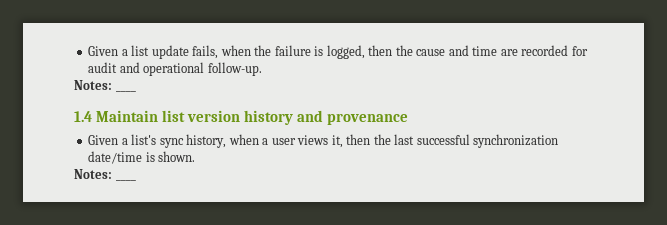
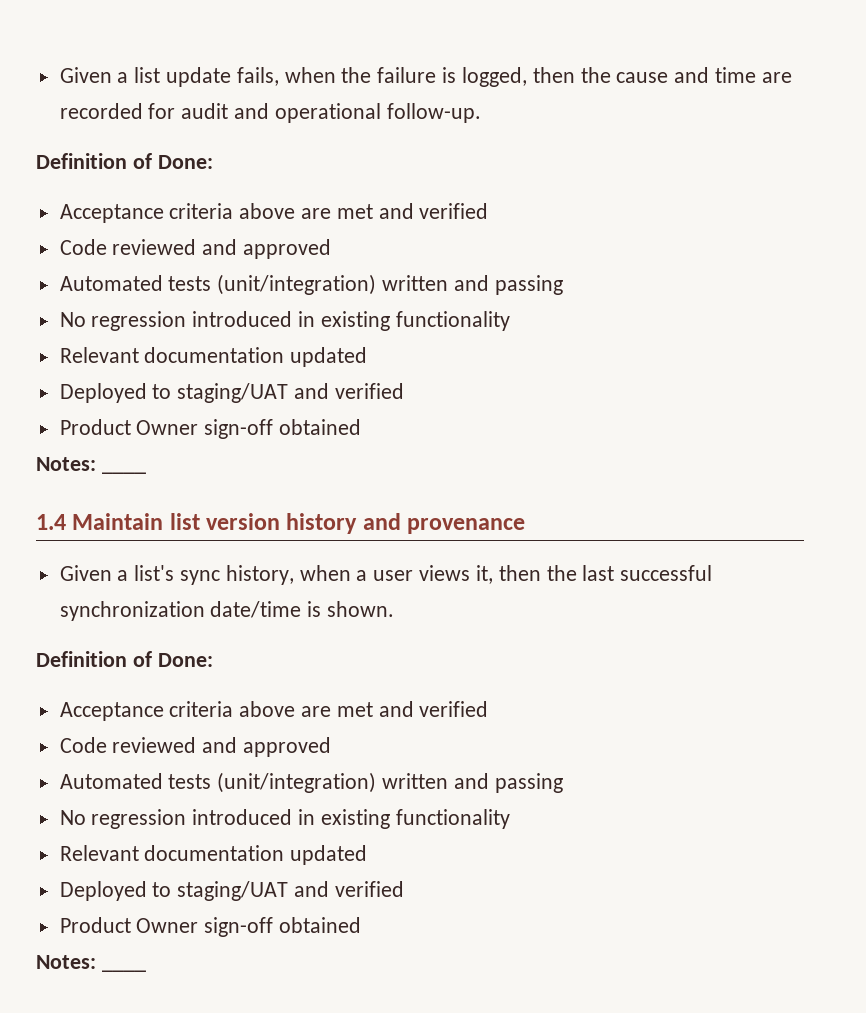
  Given a list update fails, when the failure is logged, then the cause and time are recorded for audit and operational follow-up.
+ Definition of Done:
+ Acceptance criteria above are met and verified
+ Code reviewed and approved
+ Automated tests (unit/integration) written and passing
+ No regression introduced in existing functionality
+ Relevant documentation updated
+ Deployed to staging/UAT and verified
+ Product Owner sign-off obtained
  Given a list's sync history, when a user views it, then the last successful synchronization date/time is shown.
+ Definition of Done:
+ Acceptance criteria above are met and verified
+ Code reviewed and approved
+ Automated tests (unit/integration) written and passing
+ No regression introduced in existing functionality
+ Relevant documentation updated
+ Deployed to staging/UAT and verified
+ Product Owner sign-off obtained

